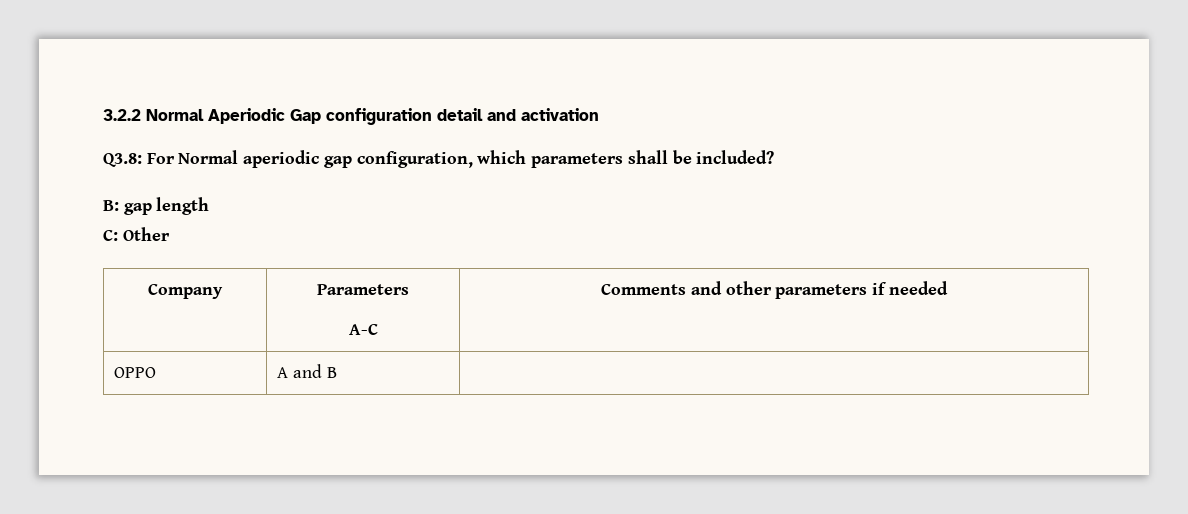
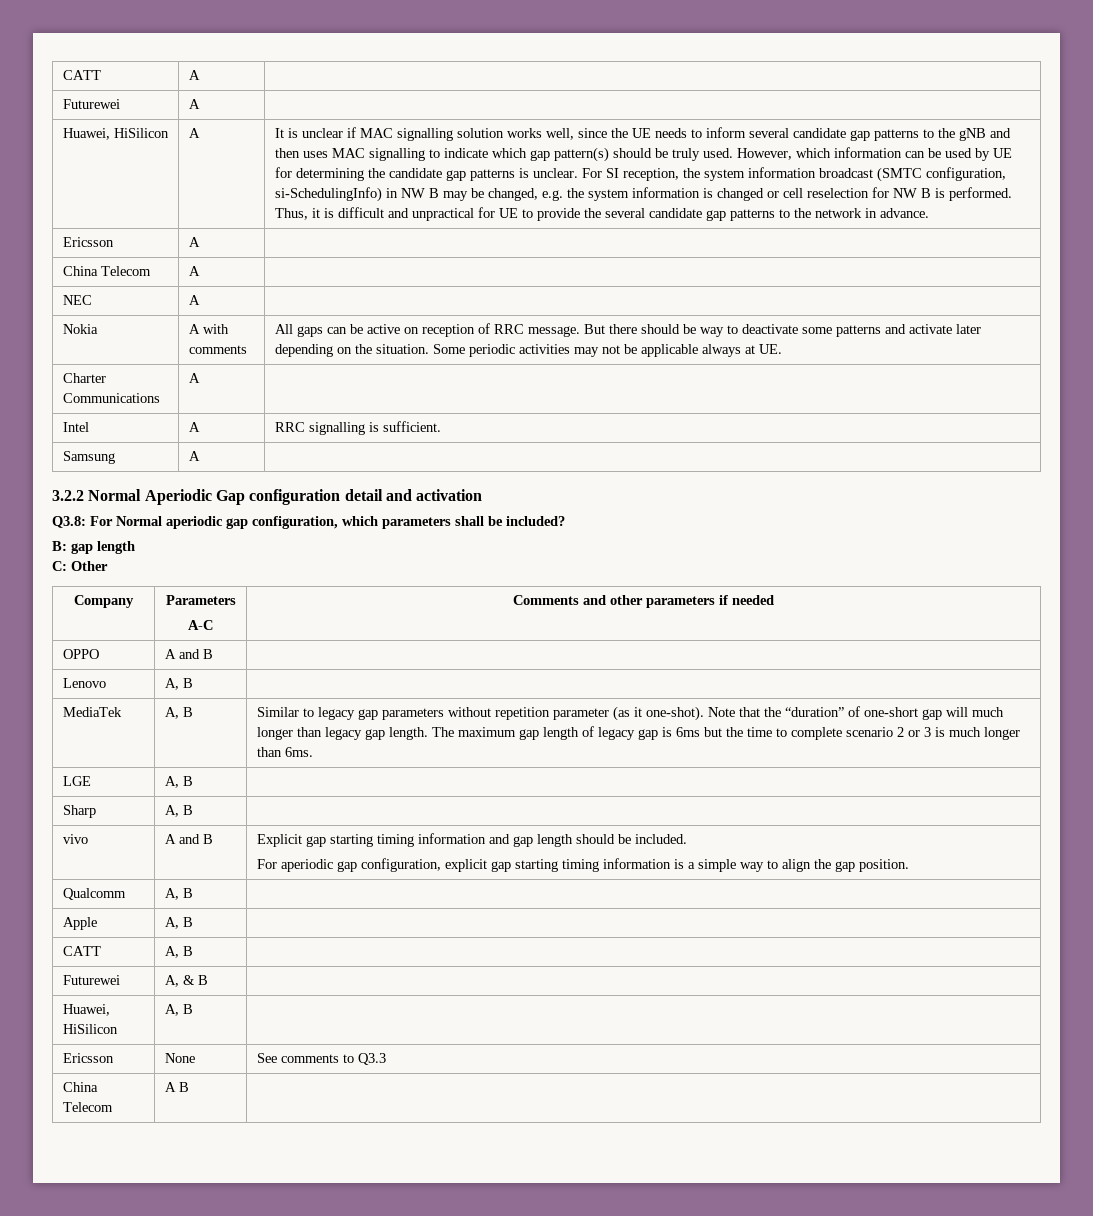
+ CATT | A |
+ Futurewei | A |
+ Huawei, HiSilicon | A | It is unclear if MAC signalling solution works well, since the UE needs to inform several candidate gap patterns to the gNB and then uses MAC signalling to indicate which gap pattern(s) should be truly used. However, which information can be used by UE for determining the candidate gap patterns is unclear. For SI reception, the system information broadcast (SMTC configuration, si-SchedulingInfo) in NW B may be changed, e.g. the system information is changed or cell reselection for NW B is performed. Thus, it is difficult and unpractical for UE to provide the several candidate gap patterns to the network in advance.
+ Ericsson | A |
+ China Telecom | A |
+ NEC | A |
+ Nokia | A with comments | All gaps can be active on reception of RRC message. But there should be way to deactivate some patterns and activate later depending on the situation. Some periodic activities may not be applicable always at UE.
+ Charter Communications | A |
+ Intel | A | RRC signalling is sufficient.
+ Samsung | A |
+ Lenovo | A, B |
+ MediaTek | A, B | Similar to legacy gap parameters without repetition parameter (as it one-shot). Note that the “duration” of one-short gap will much longer than legacy gap length. The maximum gap length of legacy gap is 6ms but the time to complete scenario 2 or 3 is much longer than 6ms.
+ LGE | A, B |
+ Sharp | A, B |
+ vivo | A and B | Explicit gap starting timing information and gap length should be included.
+ For aperiodic gap configuration, explicit gap starting timing information is a simple way to align the gap position.
+ Qualcomm | A, B |
+ Apple | A, B |
+ CATT | A, B |
+ Futurewei | A, & B |
+ Huawei, HiSilicon | A, B |
+ Ericsson | None | See comments to Q3.3
+ China Telecom | A B |

